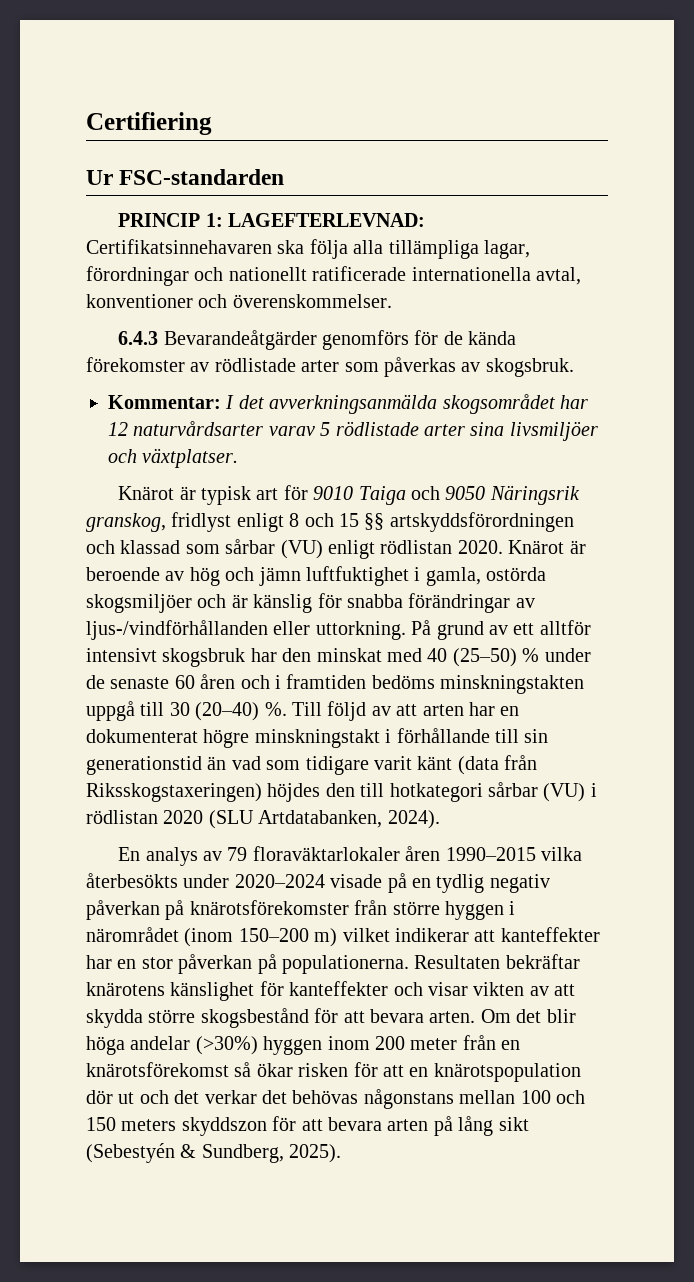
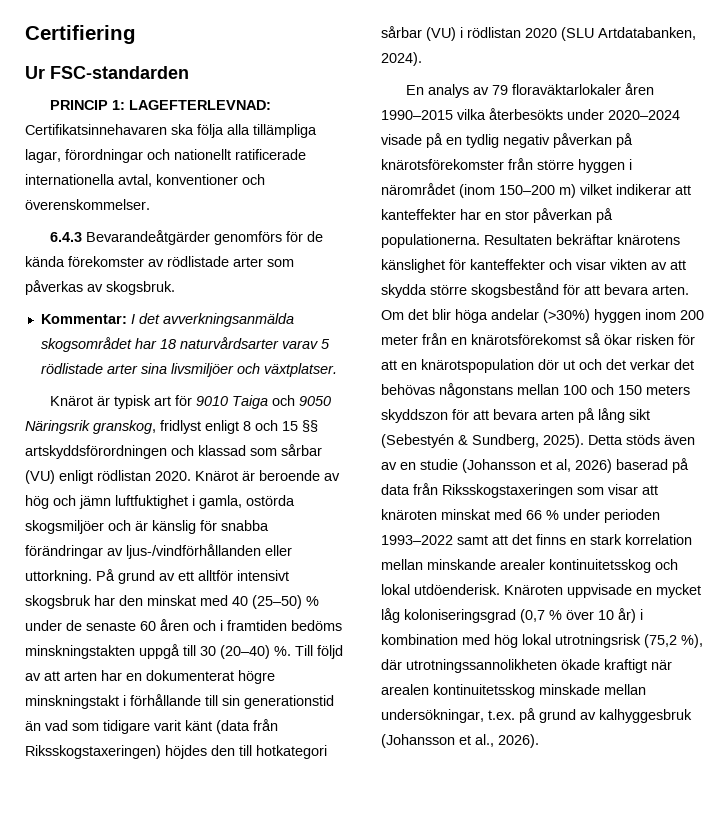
- Kommentar: I det avverkningsanmälda skogsområdet har 12 naturvårdsarter varav 5 rödlistade arter sina livsmiljöer och växtplatser.
+ Kommentar: I det avverkningsanmälda skogsområdet har 18 naturvårdsarter varav 5 rödlistade arter sina livsmiljöer och växtplatser.
+ Detta stöds även av en studie (Johansson et al, 2026) baserad på data från Riksskogstaxeringen som visar att knäroten minskat med 66 % under perioden 1993–2022 samt att det finns en stark korrelation mellan minskande arealer kontinuitetsskog och lokal utdöenderisk. Knäroten uppvisade en mycket låg koloniseringsgrad (0,7 % över 10 år) i kombination med hög lokal utrotningsrisk (75,2 %), där utrotningssannolikheten ökade kraftigt när arealen kontinuitetsskog minskade mellan undersökningar, t.ex. på grund av kalhyggesbruk (Johansson et al., 2026).

